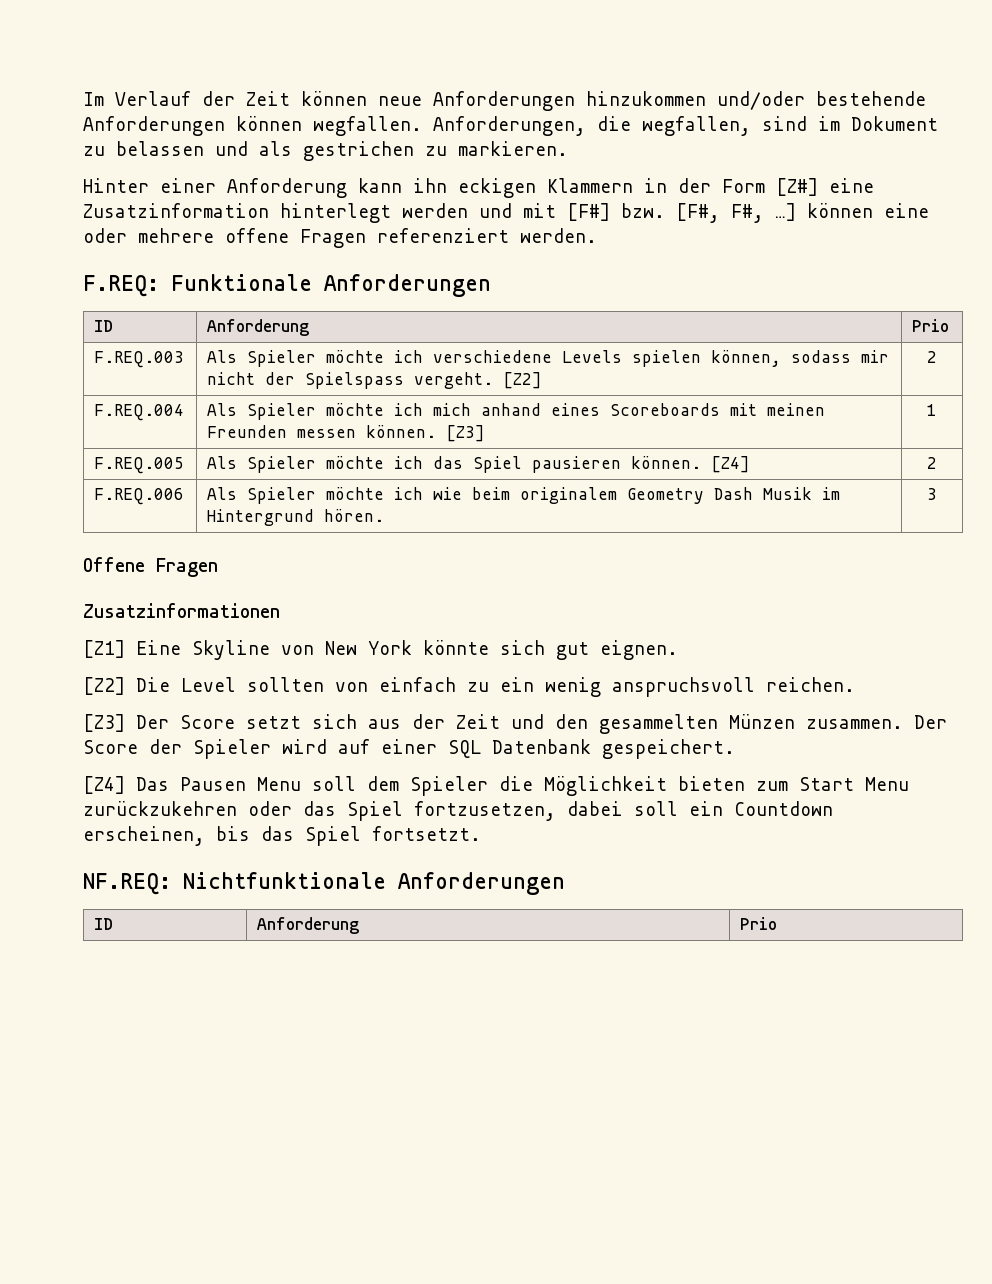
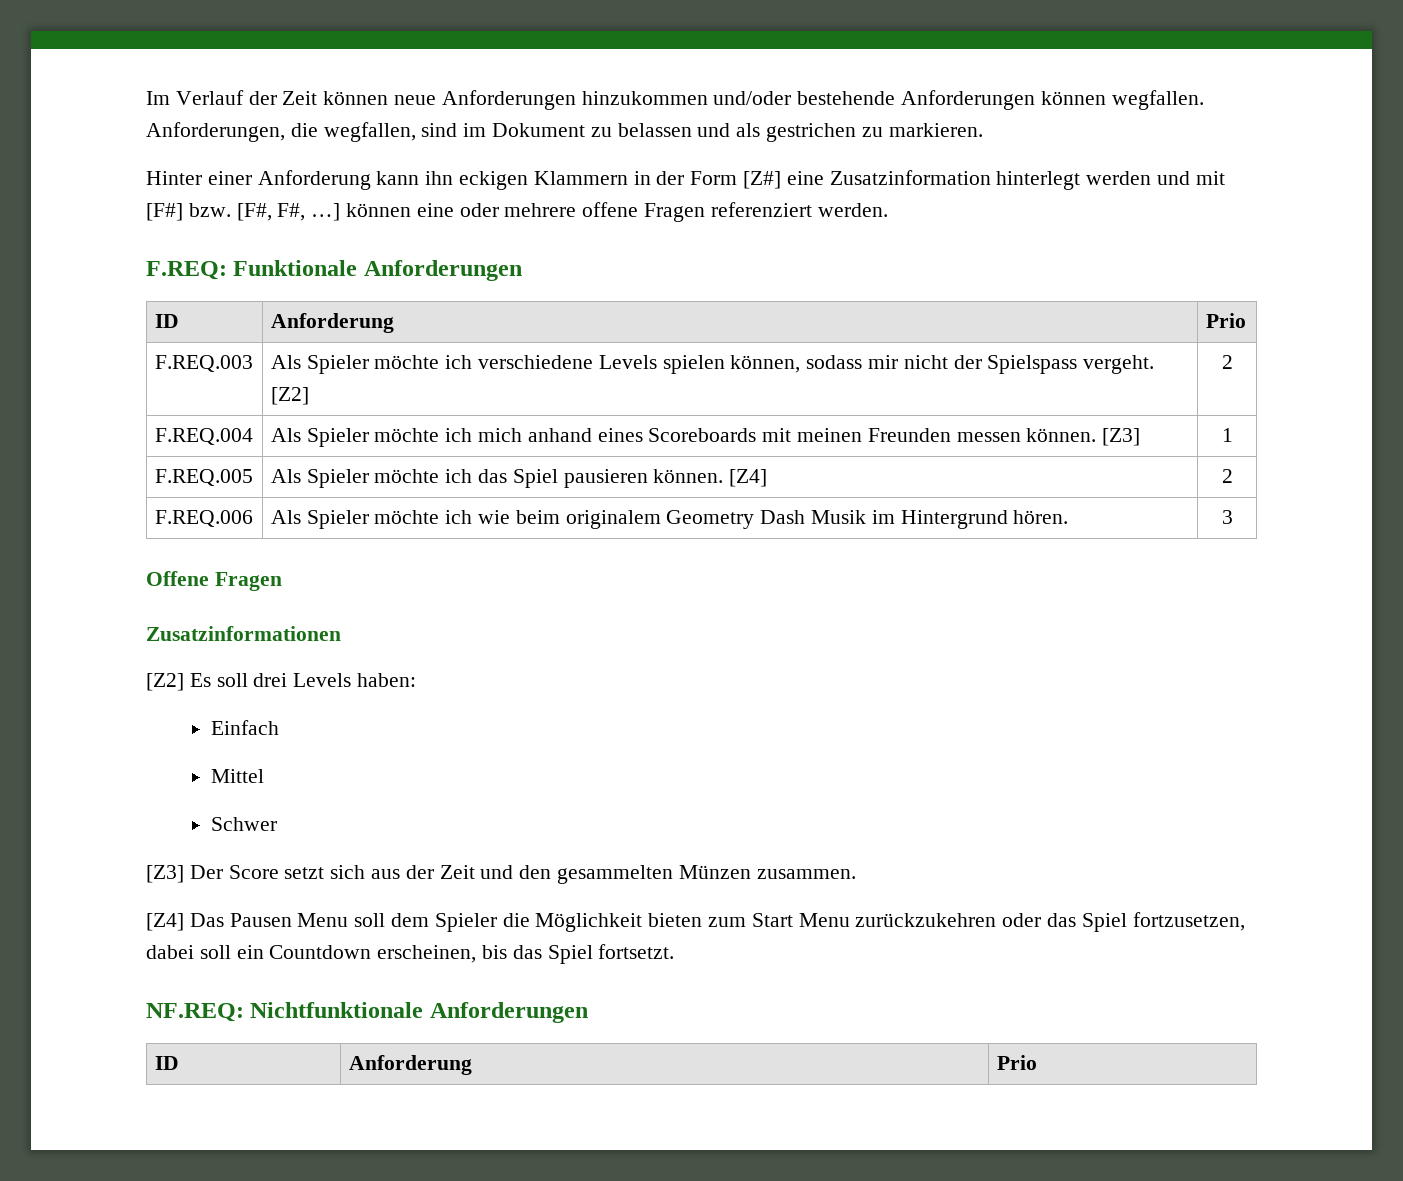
- [Z1] Eine Skyline von New York könnte sich gut eignen.
- [Z2] Die Level sollten von einfach zu ein wenig anspruchsvoll reichen.
+ [Z2] Es soll drei Levels haben:
+ Einfach
+ Mittel
+ Schwer
- Der Score der Spieler wird auf einer SQL Datenbank gespeichert.

